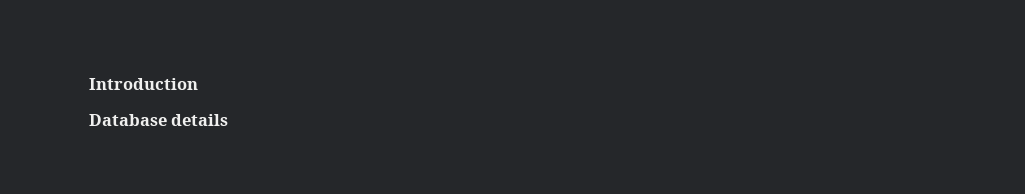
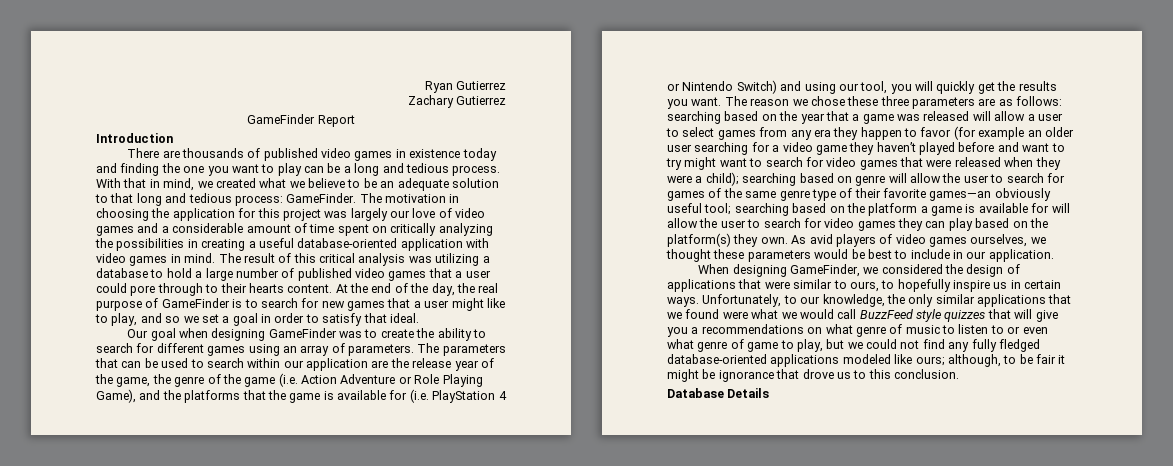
+ Ryan Gutierrez
+ Zachary Gutierrez
+ GameFinder Report
  Introduction
+ There are thousands of published video games in existence today and finding the one you want to play can be a long and tedious process. With that in mind, we created what we believe to be an adequate solution to that long and tedious process: GameFinder. The motivation in choosing the application for this project was largely our love of video games and a considerable amount of time spent on critically analyzing the possibilities in creating a useful database-oriented application with video games in mind. The result of this critical analysis was utilizing a database to hold a large number of published video games that a user could pore through to their hearts content. At the end of the day, the real purpose of GameFinder is to search for new games that a user might like to play, and so we set a goal in order to satisfy that ideal.
+ Our goal when designing GameFinder was to create the ability to search for different games using an array of parameters. The parameters that can be used to search within our application are the release year of the game, the genre of the game (i.e. Action Adventure or Role Playing Game), and the platforms that the game is available for (i.e. PlayStation 4 or Nintendo Switch) and using our tool, you will quickly get the results you want. The reason we chose these three parameters are as follows: searching based on the year that a game was released will allow a user to select games from any era they happen to favor (for example an older user searching for a video game they haven’t played before and want to try might want to search for video games that were released when they were a child); searching based on genre will allow the user to search for games of the same genre type of their favorite games—an obviously useful tool; searching based on the platform a game is available for will allow the user to search for video games they can play based on the platform(s) they own. As avid players of video games ourselves, we thought these parameters would be best to include in our application.
+ When designing GameFinder, we considered the design of applications that were similar to ours, to hopefully inspire us in certain ways. Unfortunately, to our knowledge, the only similar applications that we found were what we would call BuzzFeed style quizzes that will give you a recommendations on what genre of music to listen to or even what genre of game to play, but we could not find any fully fledged database-oriented applications modeled like ours; although, to be fair it might be ignorance that drove us to this conclusion.
- Database details
+ Database Details

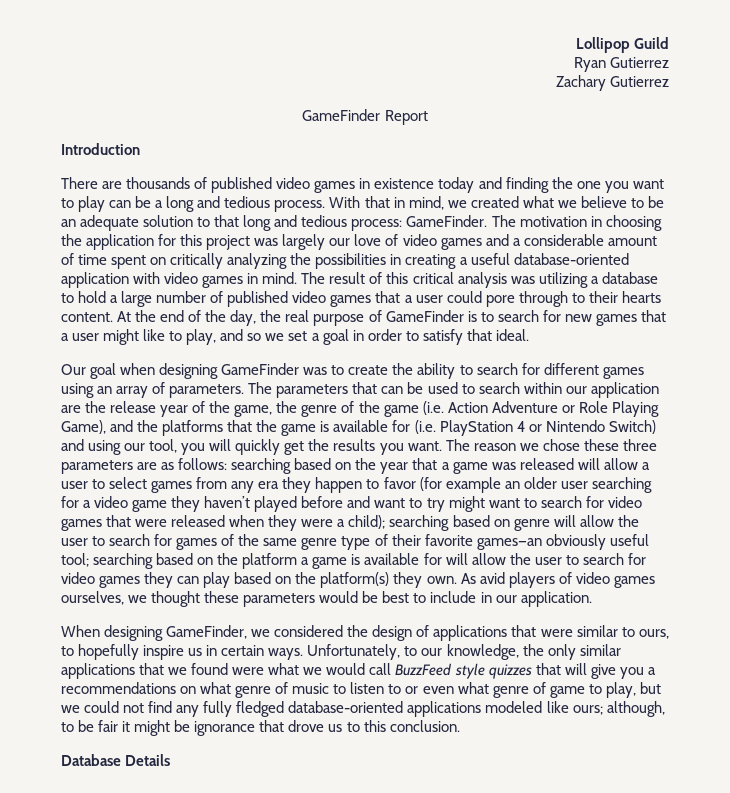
+ Lollipop Guild

